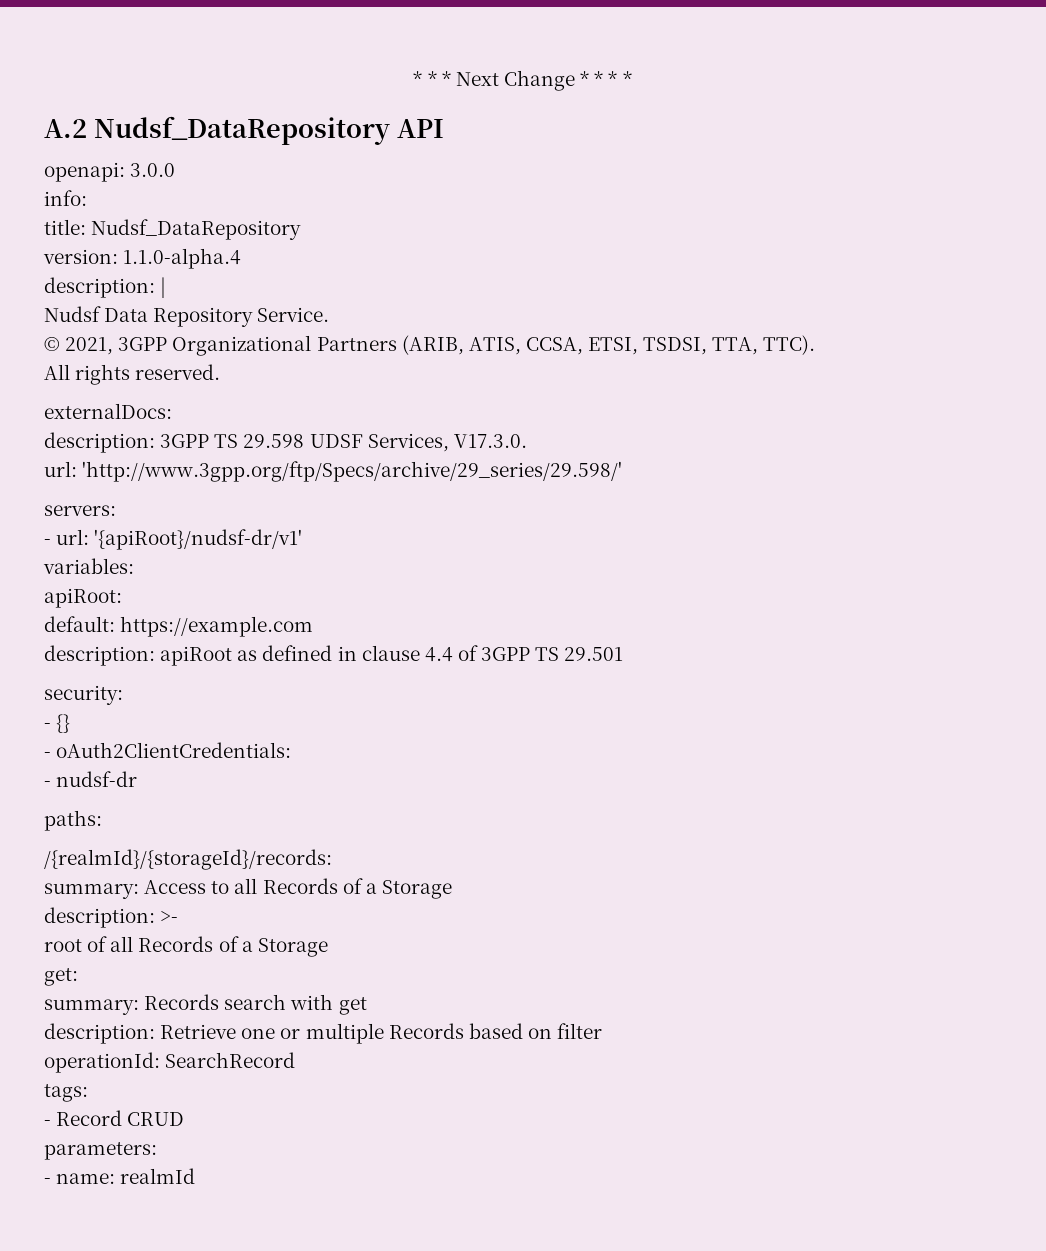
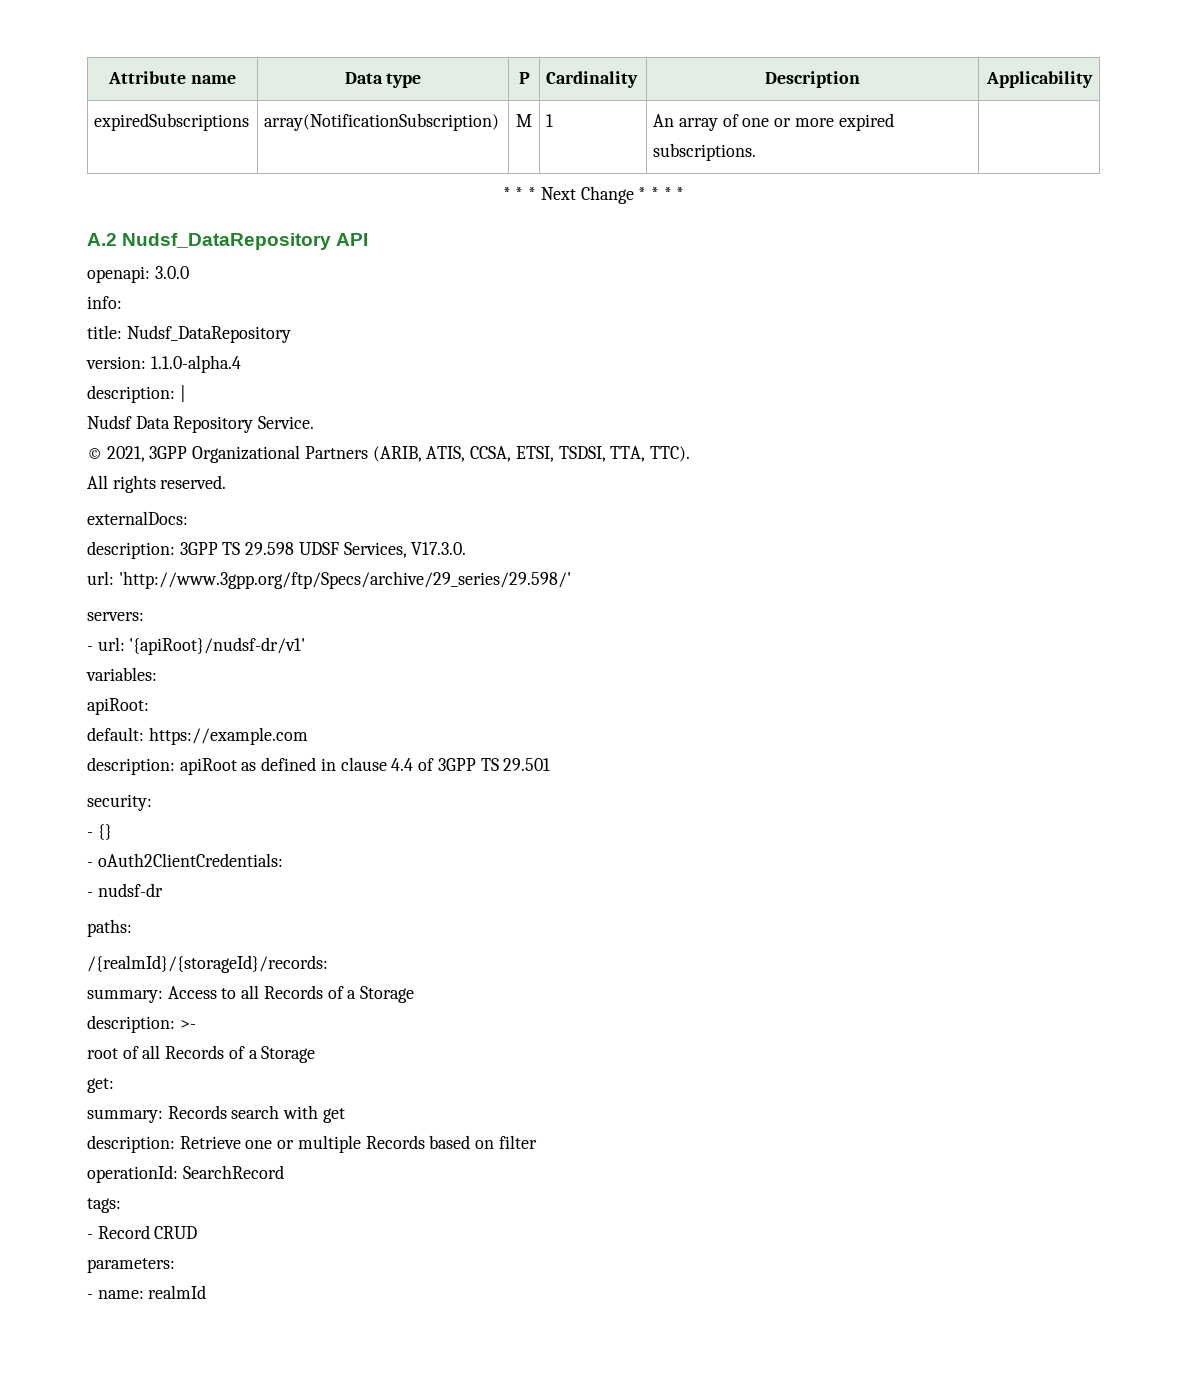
+ Attribute name | Data type | P | Cardinality | Description | Applicability
+ expiredSubscriptions | array(NotificationSubscription) | M | 1 | An array of one or more expired subscriptions. |

